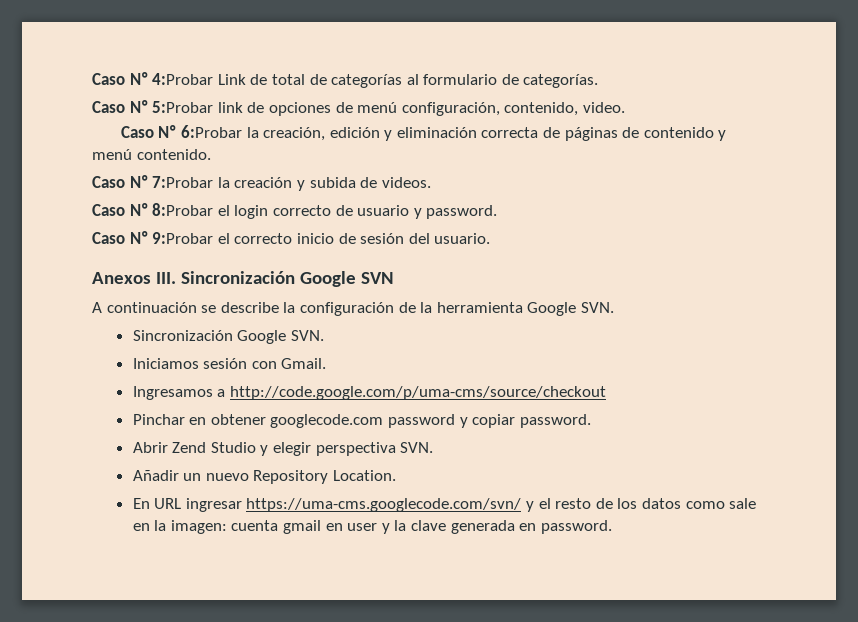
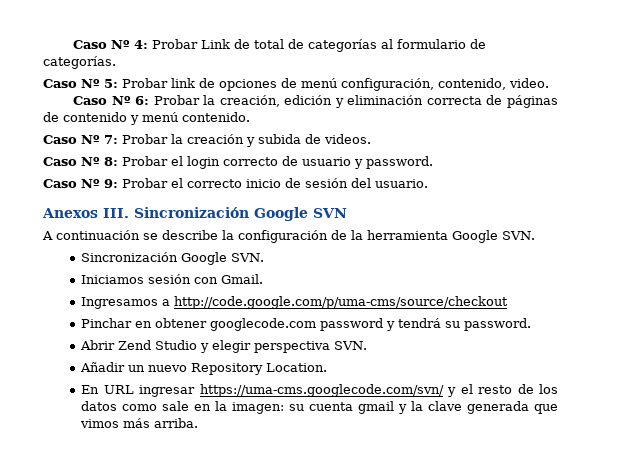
- Caso Nº 4:Probar Link de total de categorías al formulario de categorías.
+ Caso Nº 4: Probar Link de total de categorías al formulario de categorías.
- Caso Nº 5:Probar link de opciones de menú configuración, contenido, video.
+ Caso Nº 5: Probar link de opciones de menú configuración, contenido, video.
- Caso Nº 6:Probar la creación, edición y eliminación correcta de páginas de contenido y menú contenido.
+ Caso Nº 6: Probar la creación, edición y eliminación correcta de páginas de contenido y menú contenido.
- Caso Nº 7:Probar la creación y subida de videos.
+ Caso Nº 7: Probar la creación y subida de videos.
- Caso Nº 8:Probar el login correcto de usuario y password.
+ Caso Nº 8: Probar el login correcto de usuario y password.
- Caso Nº 9:Probar el correcto inicio de sesión del usuario.
+ Caso Nº 9: Probar el correcto inicio de sesión del usuario.
- Pinchar en obtener googlecode.com password y copiar password.
+ Pinchar en obtener googlecode.com password y tendrá su password.
- En URL ingresar https://uma-cms.googlecode.com/svn/ y el resto de los datos como sale en la imagen: cuenta gmail en user y la clave generada en password.
+ En URL ingresar https://uma-cms.googlecode.com/svn/ y el resto de los datos como sale en la imagen: su cuenta gmail y la clave generada que vimos más arriba.

